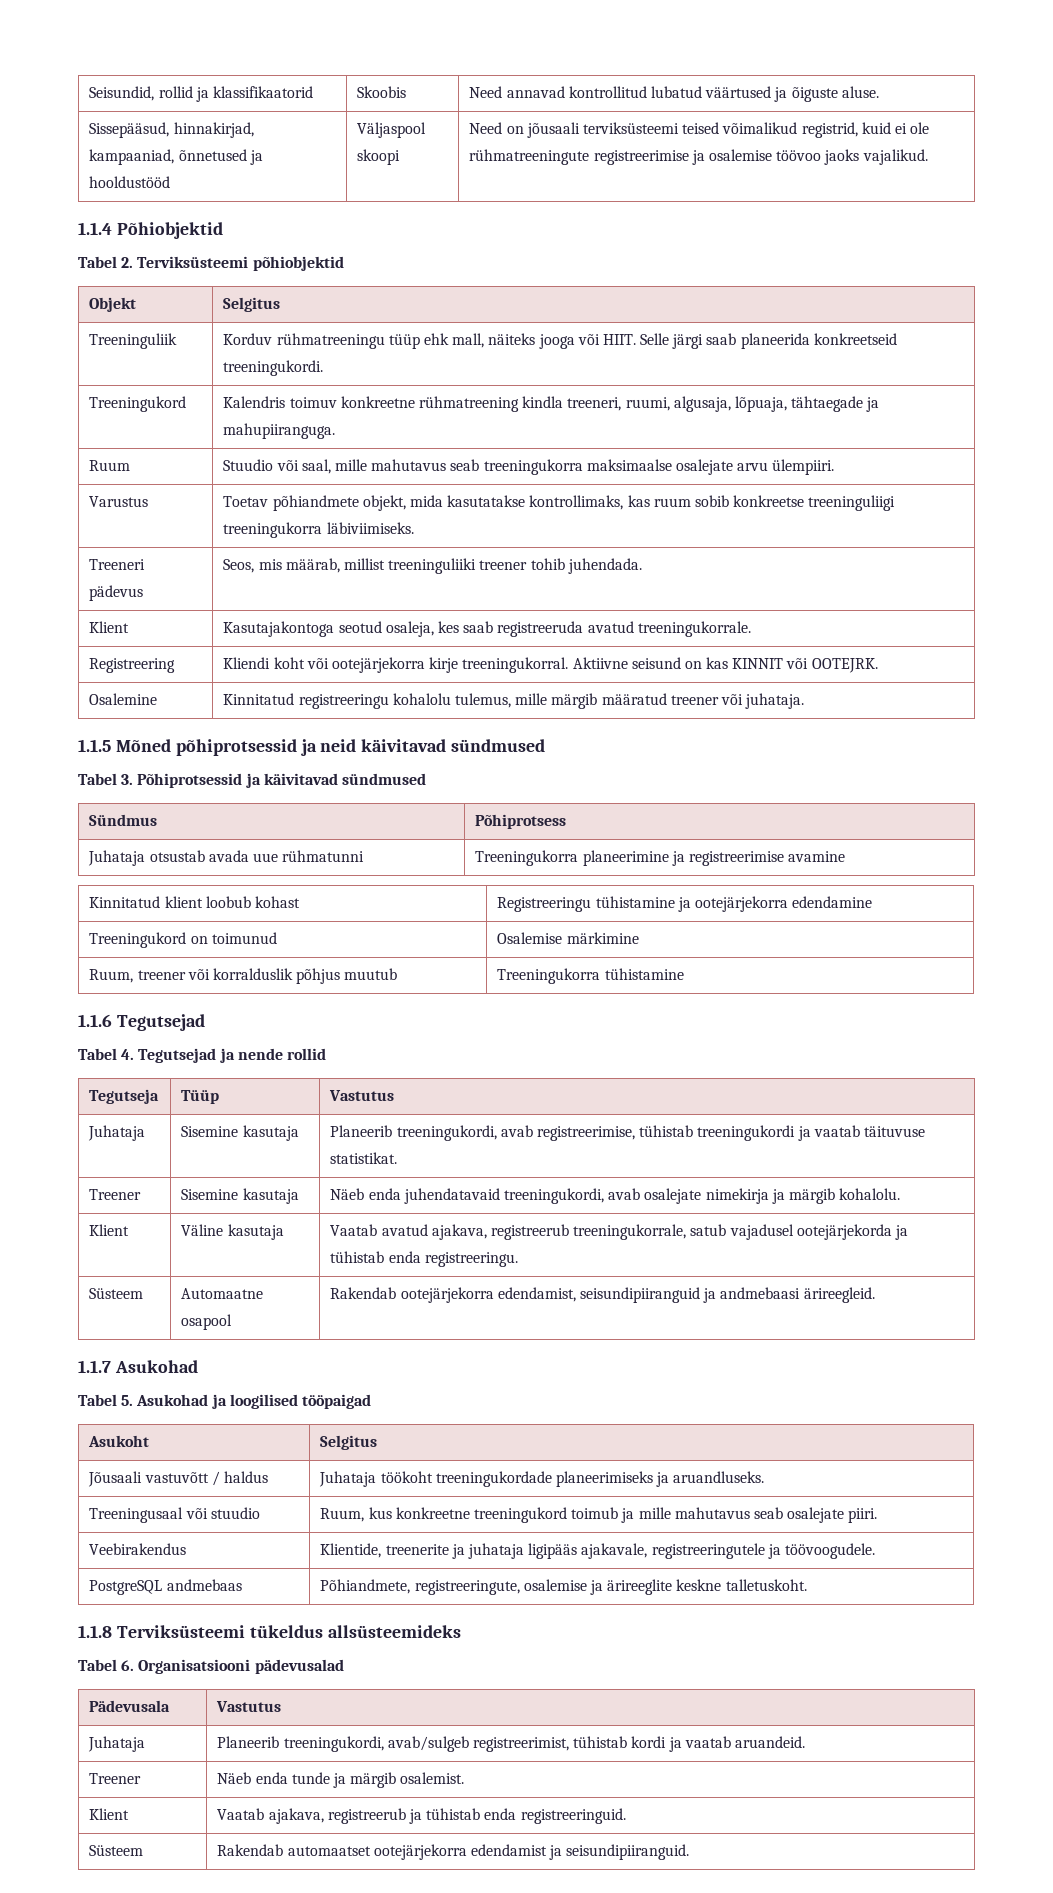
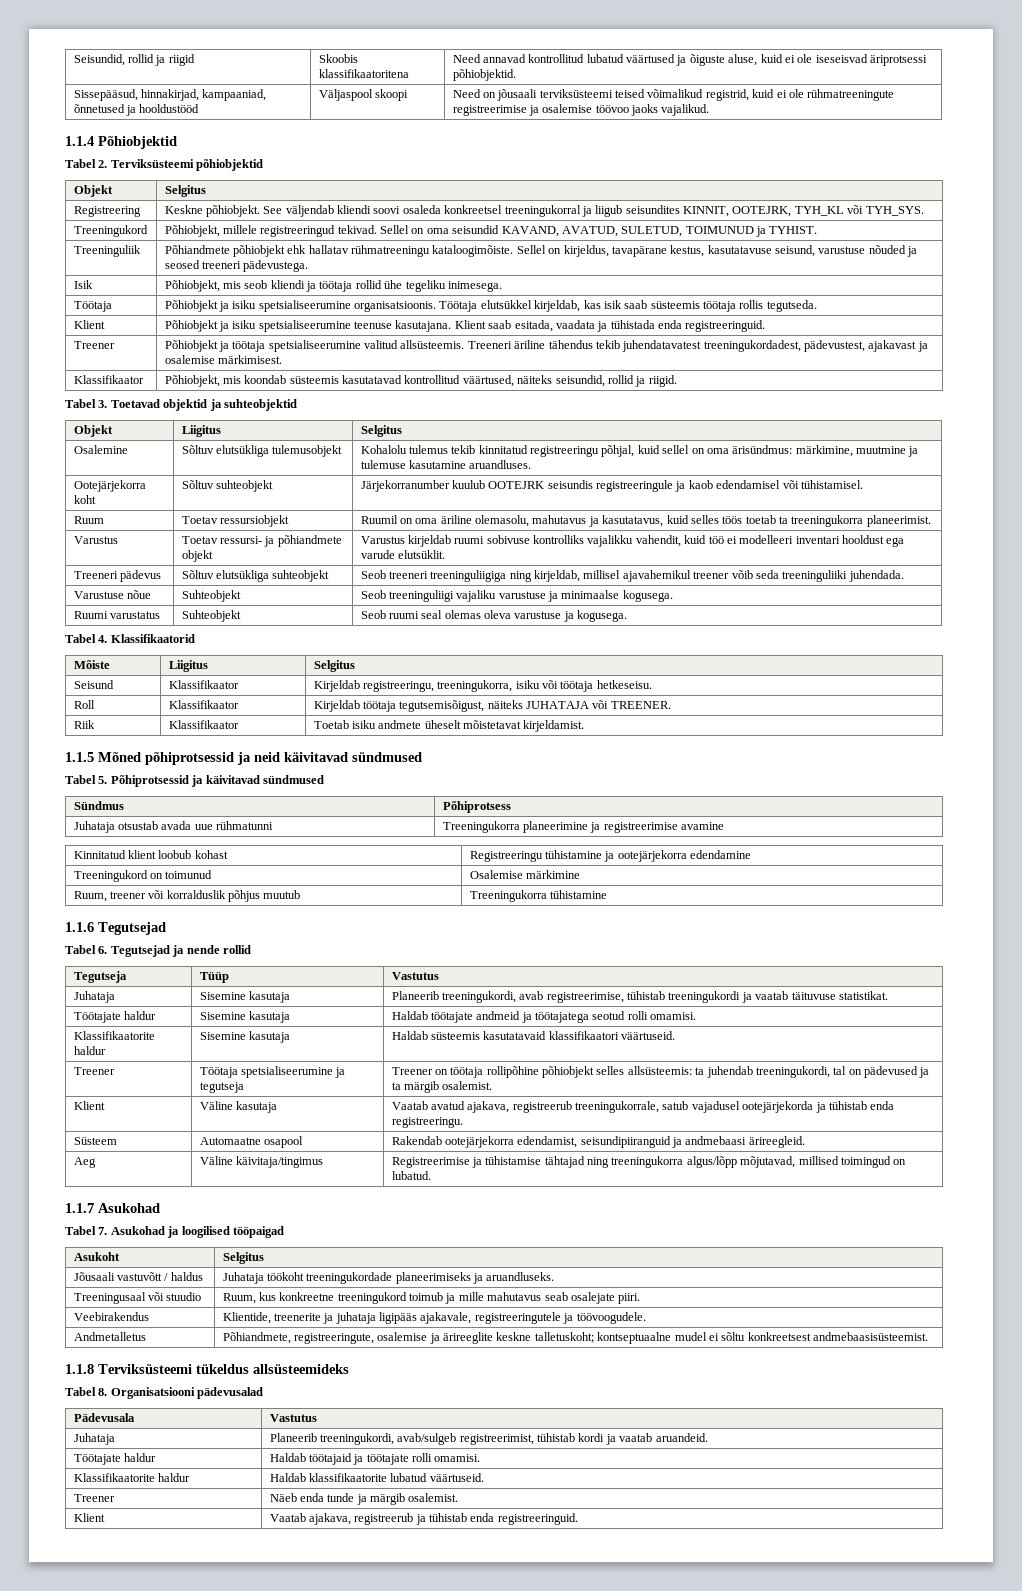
- Seisundid, rollid ja klassifikaatorid | Skoobis | Need annavad kontrollitud lubatud väärtused ja õiguste aluse.
+ Seisundid, rollid ja riigid | Skoobis klassifikaatoritena | Need annavad kontrollitud lubatud väärtused ja õiguste aluse, kuid ei ole iseseisvad äriprotsessi põhiobjektid.
- Treeninguliik | Korduv rühmatreeningu tüüp ehk mall, näiteks jooga või HIIT. Selle järgi saab planeerida konkreetseid treeningukordi.
- Treeningukord | Kalendris toimuv konkreetne rühmatreening kindla treeneri, ruumi, algusaja, lõpuaja, tähtaegade ja mahupiiranguga.
- Ruum | Stuudio või saal, mille mahutavus seab treeningukorra maksimaalse osalejate arvu ülempiiri.
- Varustus | Toetav põhiandmete objekt, mida kasutatakse kontrollimaks, kas ruum sobib konkreetse treeninguliigi treeningukorra läbiviimiseks.
- Treeneri pädevus | Seos, mis määrab, millist treeninguliiki treener tohib juhendada.
- Klient | Kasutajakontoga seotud osaleja, kes saab registreeruda avatud treeningukorrale.
- Registreering | Kliendi koht või ootejärjekorra kirje treeningukorral. Aktiivne seisund on kas KINNIT või OOTEJRK.
- Osalemine | Kinnitatud registreeringu kohalolu tulemus, mille märgib määratud treener või juhataja.
+ Registreering | Keskne põhiobjekt. See väljendab kliendi soovi osaleda konkreetsel treeningukorral ja liigub seisundites KINNIT, OOTEJRK, TYH_KL või TYH_SYS.
+ Treeningukord | Põhiobjekt, millele registreeringud tekivad. Sellel on oma seisundid KAVAND, AVATUD, SULETUD, TOIMUNUD ja TYHIST.
+ Treeninguliik | Põhiandmete põhiobjekt ehk hallatav rühmatreeningu kataloogimõiste. Sellel on kirjeldus, tavapärane kestus, kasutatavuse seisund, varustuse nõuded ja seosed treeneri pädevustega.
+ Isik | Põhiobjekt, mis seob kliendi ja töötaja rollid ühe tegeliku inimesega.
+ Töötaja | Põhiobjekt ja isiku spetsialiseerumine organisatsioonis. Töötaja elutsükkel kirjeldab, kas isik saab süsteemis töötaja rollis tegutseda.
+ Klient | Põhiobjekt ja isiku spetsialiseerumine teenuse kasutajana. Klient saab esitada, vaadata ja tühistada enda registreeringuid.
+ Treener | Põhiobjekt ja töötaja spetsialiseerumine valitud allsüsteemis. Treeneri äriline tähendus tekib juhendatavatest treeningukordadest, pädevustest, ajakavast ja osalemise märkimisest.
+ Klassifikaator | Põhiobjekt, mis koondab süsteemis kasutatavad kontrollitud väärtused, näiteks seisundid, rollid ja riigid.
+ Tabel 3. Toetavad objektid ja suhteobjektid
+ Objekt | Liigitus | Selgitus
+ Osalemine | Sõltuv elutsükliga tulemusobjekt | Kohalolu tulemus tekib kinnitatud registreeringu põhjal, kuid sellel on oma ärisündmus: märkimine, muutmine ja tulemuse kasutamine aruandluses.
+ Ootejärjekorra koht | Sõltuv suhteobjekt | Järjekorranumber kuulub OOTEJRK seisundis registreeringule ja kaob edendamisel või tühistamisel.
+ Ruum | Toetav ressursiobjekt | Ruumil on oma äriline olemasolu, mahutavus ja kasutatavus, kuid selles töös toetab ta treeningukorra planeerimist.
+ Varustus | Toetav ressursi- ja põhiandmete objekt | Varustus kirjeldab ruumi sobivuse kontrolliks vajalikku vahendit, kuid töö ei modelleeri inventari hooldust ega varude elutsüklit.
+ Treeneri pädevus | Sõltuv elutsükliga suhteobjekt | Seob treeneri treeninguliigiga ning kirjeldab, millisel ajavahemikul treener võib seda treeninguliiki juhendada.
+ Varustuse nõue | Suhteobjekt | Seob treeninguliigi vajaliku varustuse ja minimaalse kogusega.
+ Ruumi varustatus | Suhteobjekt | Seob ruumi seal olemas oleva varustuse ja kogusega.
+ Tabel 4. Klassifikaatorid
+ Mõiste | Liigitus | Selgitus
+ Seisund | Klassifikaator | Kirjeldab registreeringu, treeningukorra, isiku või töötaja hetkeseisu.
+ Roll | Klassifikaator | Kirjeldab töötaja tegutsemisõigust, näiteks JUHATAJA või TREENER.
+ Riik | Klassifikaator | Toetab isiku andmete üheselt mõistetavat kirjeldamist.
- Tabel 3. Põhiprotsessid ja käivitavad sündmused
+ Tabel 5. Põhiprotsessid ja käivitavad sündmused
- Tabel 4. Tegutsejad ja nende rollid
+ Tabel 6. Tegutsejad ja nende rollid
- Treener | Sisemine kasutaja | Näeb enda juhendatavaid treeningukordi, avab osalejate nimekirja ja märgib kohalolu.
+ Töötajate haldur | Sisemine kasutaja | Haldab töötajate andmeid ja töötajatega seotud rolli omamisi.
+ Klassifikaatorite haldur | Sisemine kasutaja | Haldab süsteemis kasutatavaid klassifikaatori väärtuseid.
+ Treener | Töötaja spetsialiseerumine ja tegutseja | Treener on töötaja rollipõhine põhiobjekt selles allsüsteemis: ta juhendab treeningukordi, tal on pädevused ja ta märgib osalemist.
+ Aeg | Väline käivitaja/tingimus | Registreerimise ja tühistamise tähtajad ning treeningukorra algus/lõpp mõjutavad, millised toimingud on lubatud.
- Tabel 5. Asukohad ja loogilised tööpaigad
+ Tabel 7. Asukohad ja loogilised tööpaigad
- PostgreSQL andmebaas | Põhiandmete, registreeringute, osalemise ja ärireeglite keskne talletuskoht.
+ Andmetalletus | Põhiandmete, registreeringute, osalemise ja ärireeglite keskne talletuskoht; kontseptuaalne mudel ei sõltu konkreetsest andmebaasisüsteemist.
- Tabel 6. Organisatsiooni pädevusalad
+ Tabel 8. Organisatsiooni pädevusalad
+ Töötajate haldur | Haldab töötajaid ja töötajate rolli omamisi.
+ Klassifikaatorite haldur | Haldab klassifikaatorite lubatud väärtuseid.
- Süsteem | Rakendab automaatset ootejärjekorra edendamist ja seisundipiiranguid.

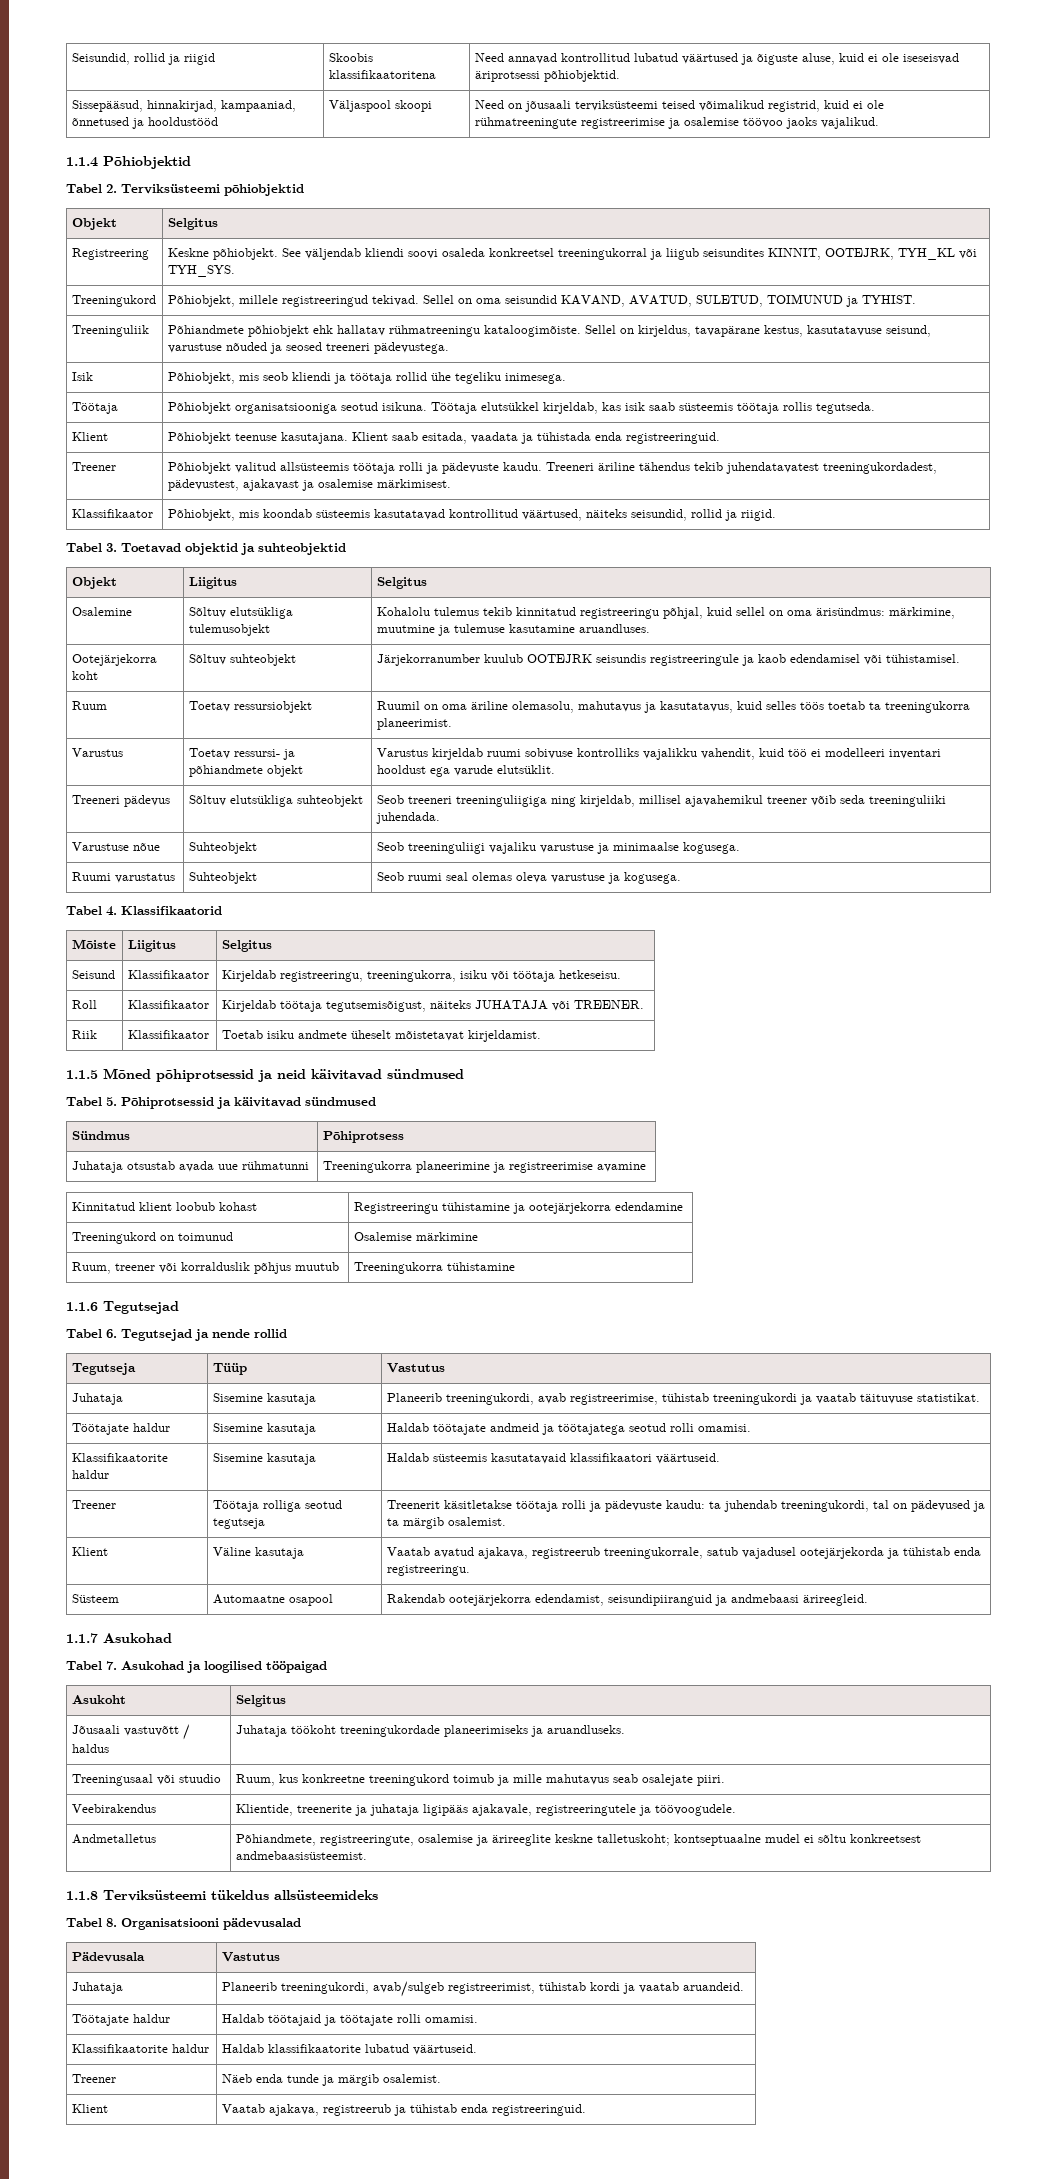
- Töötaja | Põhiobjekt ja isiku spetsialiseerumine organisatsioonis. Töötaja elutsükkel kirjeldab, kas isik saab süsteemis töötaja rollis tegutseda.
+ Töötaja | Põhiobjekt organisatsiooniga seotud isikuna. Töötaja elutsükkel kirjeldab, kas isik saab süsteemis töötaja rollis tegutseda.
- Klient | Põhiobjekt ja isiku spetsialiseerumine teenuse kasutajana. Klient saab esitada, vaadata ja tühistada enda registreeringuid.
+ Klient | Põhiobjekt teenuse kasutajana. Klient saab esitada, vaadata ja tühistada enda registreeringuid.
- Treener | Põhiobjekt ja töötaja spetsialiseerumine valitud allsüsteemis. Treeneri äriline tähendus tekib juhendatavatest treeningukordadest, pädevustest, ajakavast ja osalemise märkimisest.
+ Treener | Põhiobjekt valitud allsüsteemis töötaja rolli ja pädevuste kaudu. Treeneri äriline tähendus tekib juhendatavatest treeningukordadest, pädevustest, ajakavast ja osalemise märkimisest.
- Treener | Töötaja spetsialiseerumine ja tegutseja | Treener on töötaja rollipõhine põhiobjekt selles allsüsteemis: ta juhendab treeningukordi, tal on pädevused ja ta märgib osalemist.
+ Treener | Töötaja rolliga seotud tegutseja | Treenerit käsitletakse töötaja rolli ja pädevuste kaudu: ta juhendab treeningukordi, tal on pädevused ja ta märgib osalemist.
- Aeg | Väline käivitaja/tingimus | Registreerimise ja tühistamise tähtajad ning treeningukorra algus/lõpp mõjutavad, millised toimingud on lubatud.

